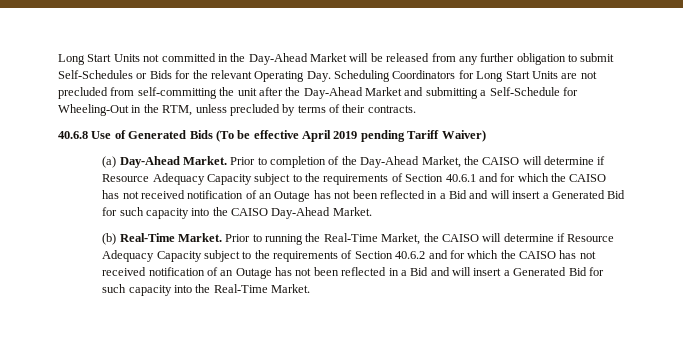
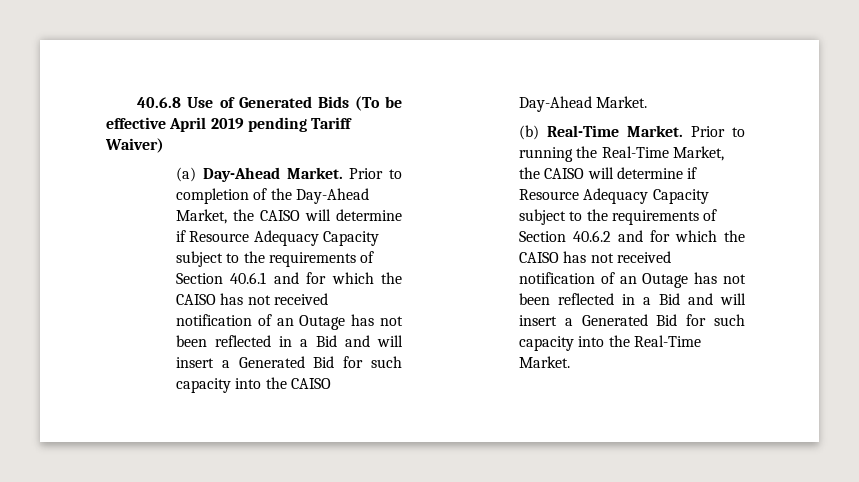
- Long Start Units not committed in the Day-Ahead Market will be released from any further obligation to submit Self-Schedules or Bids for the relevant Operating Day. Scheduling Coordinators for Long Start Units are not precluded from self-committing the unit after the Day-Ahead Market and submitting a Self-Schedule for Wheeling-Out in the RTM, unless precluded by terms of their contracts.

